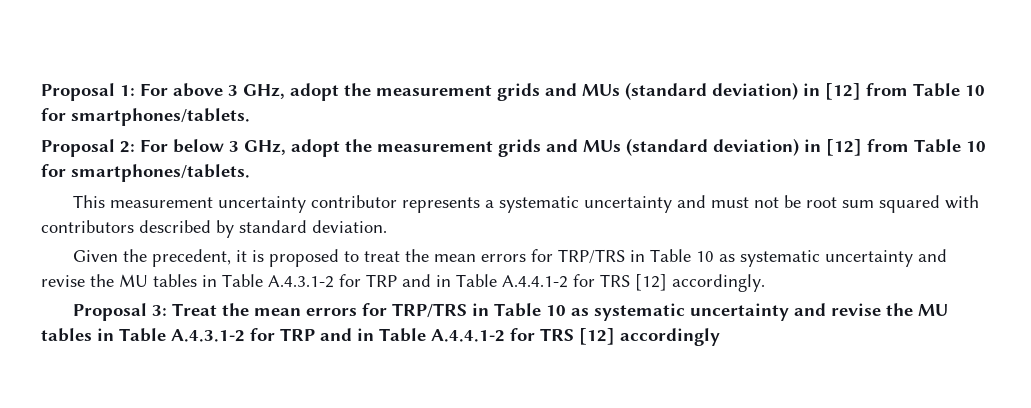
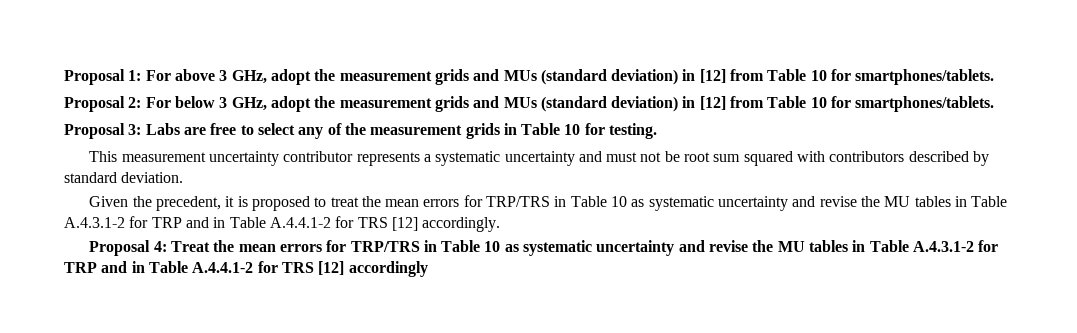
+ Proposal 3: Labs are free to select any of the measurement grids in Table 10 for testing.
- Proposal 3: Treat the mean errors for TRP/TRS in Table 10 as systematic uncertainty and revise the MU tables in Table A.4.3.1-2 for TRP and in Table A.4.4.1-2 for TRS [12] accordingly
+ Proposal 4: Treat the mean errors for TRP/TRS in Table 10 as systematic uncertainty and revise the MU tables in Table A.4.3.1-2 for TRP and in Table A.4.4.1-2 for TRS [12] accordingly

